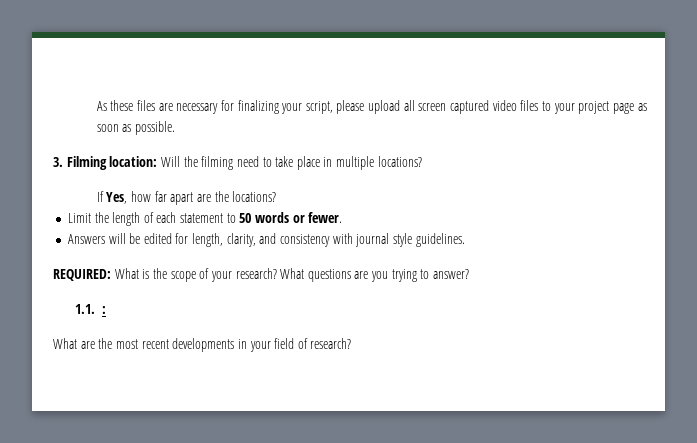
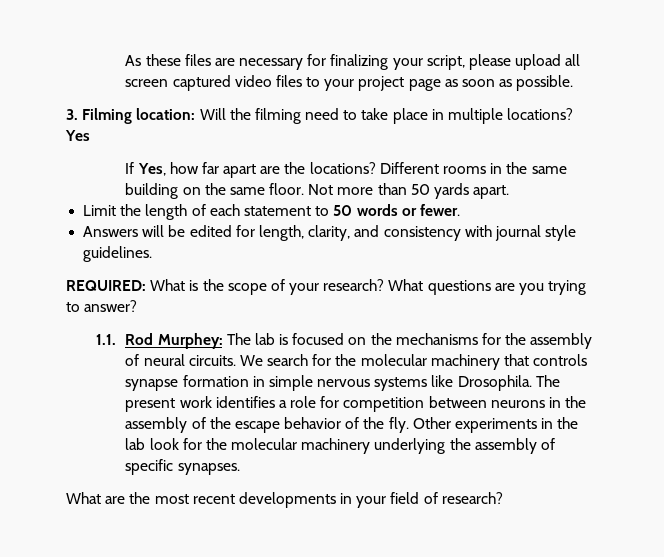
+ Yes
+ Different rooms in the same building on the same floor. Not more than 50 yards apart.
- 1.1. :
+ 1.1. Rod Murphey: The lab is focused on the mechanisms for the assembly of neural circuits. We search for the molecular machinery that controls synapse formation in simple nervous systems like Drosophila. The present work identifies a role for competition between neurons in the assembly of the escape behavior of the fly. Other experiments in the lab look for the molecular machinery underlying the assembly of specific synapses.

